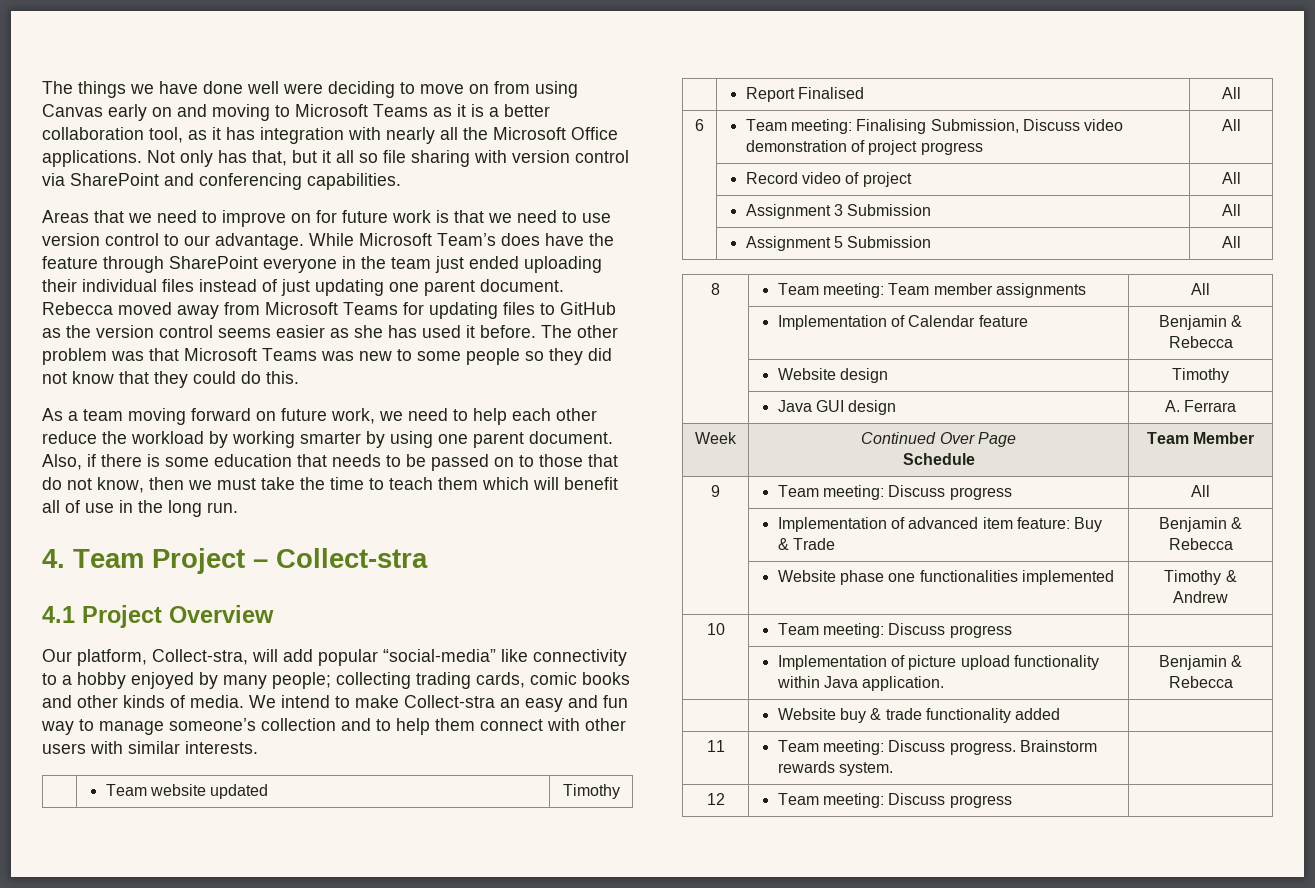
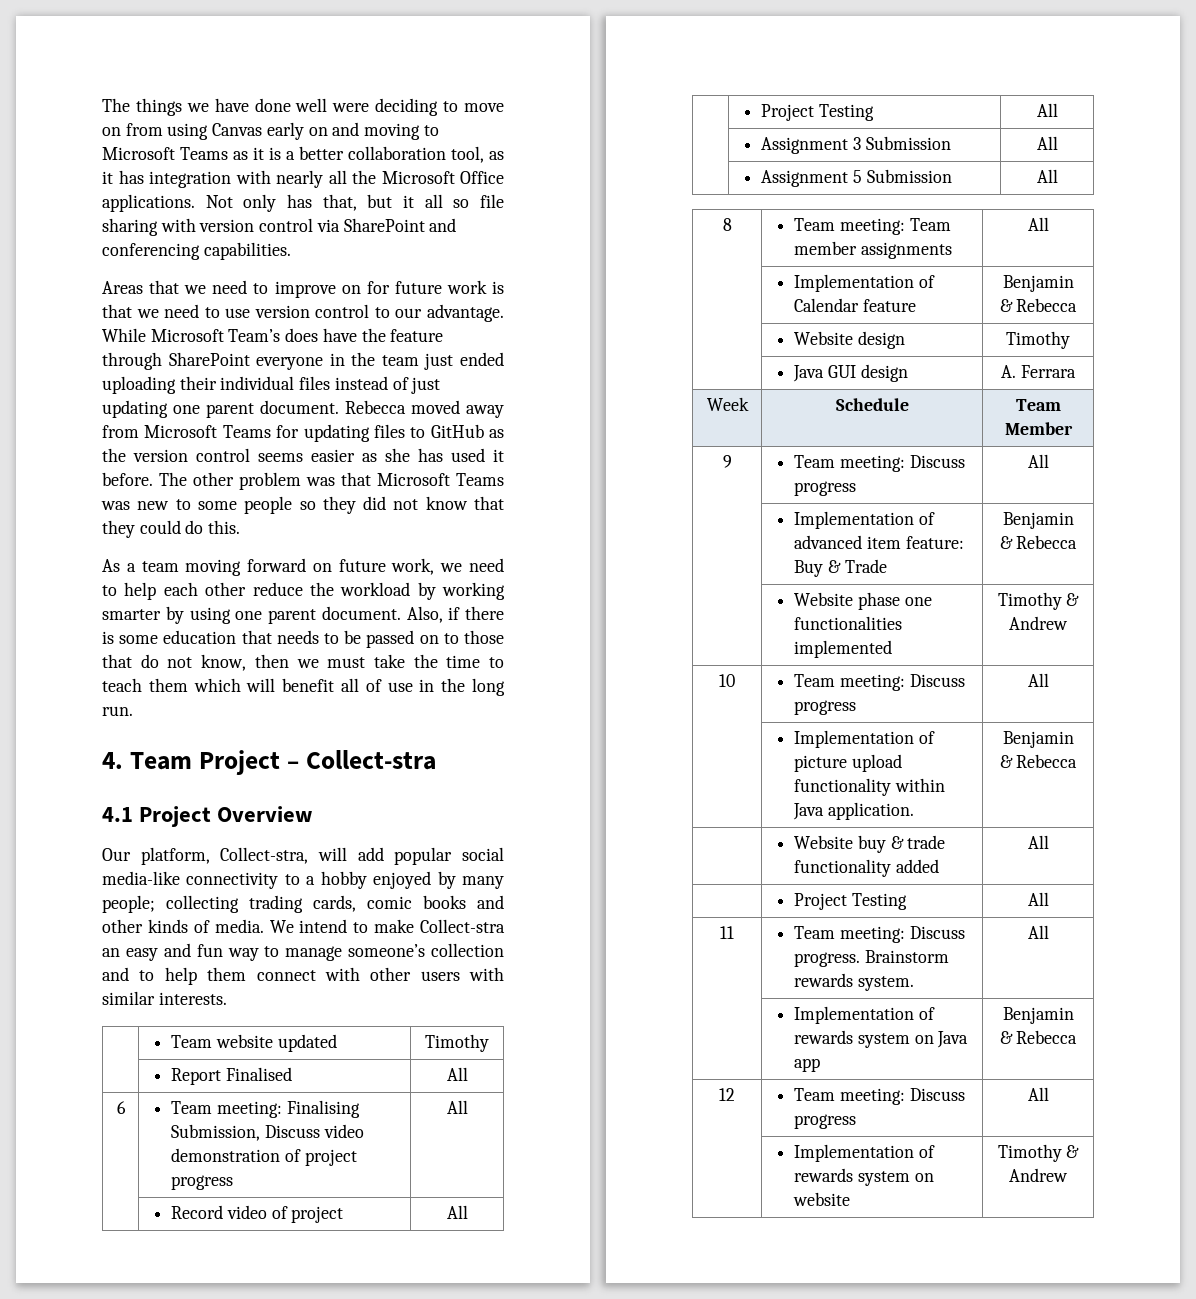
- Our platform, Collect-stra, will add popular “social-media” like connectivity to a hobby enjoyed by many people; collecting trading cards, comic books and other kinds of media.
+ Our platform, Collect-stra, will add popular social media-like connectivity to a hobby enjoyed by many people; collecting trading cards, comic books and other kinds of media.
  | Record video of project | All
+ | Project Testing | All
- Week | Continued Over Page
- Schedule | Team Member
+ Week | Schedule | Team Member
- 10 | Team meeting: Discuss progress |
+ 10 | Team meeting: Discuss progress | All
- | Website buy & trade functionality added |
+ | Website buy & trade functionality added | All
+ | Project Testing | All
- 11 | Team meeting: Discuss progress. Brainstorm rewards system. |
+ 11 | Team meeting: Discuss progress. Brainstorm rewards system. | All
+ | Implementation of rewards system on Java app | Benjamin & Rebecca
- 12 | Team meeting: Discuss progress |
+ 12 | Team meeting: Discuss progress | All
+ | Implementation of rewards system on website | Timothy & Andrew

